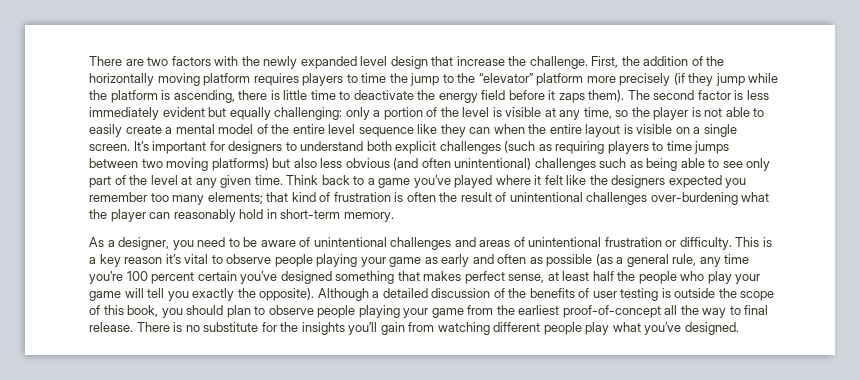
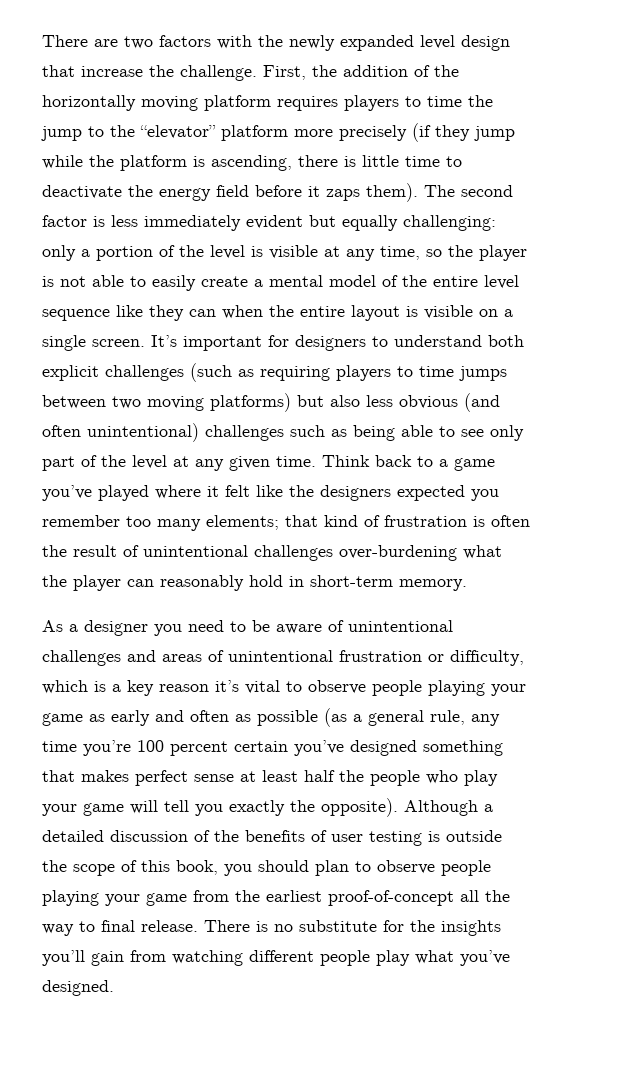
- As a designer, you need to be aware of unintentional challenges and areas of unintentional frustration or difficulty. This is a key reason it’s vital to observe people playing your game as early and often as possible (as a general rule, any time you’re 100 percent certain you’ve designed something that makes perfect sense, at least half the people who play your game will tell you exactly the opposite).
+ As a designer you need to be aware of unintentional challenges and areas of unintentional frustration or difficulty, which is a key reason it’s vital to observe people playing your game as early and often as possible (as a general rule, any time you’re 100 percent certain you’ve designed something that makes perfect sense at least half the people who play your game will tell you exactly the opposite).

